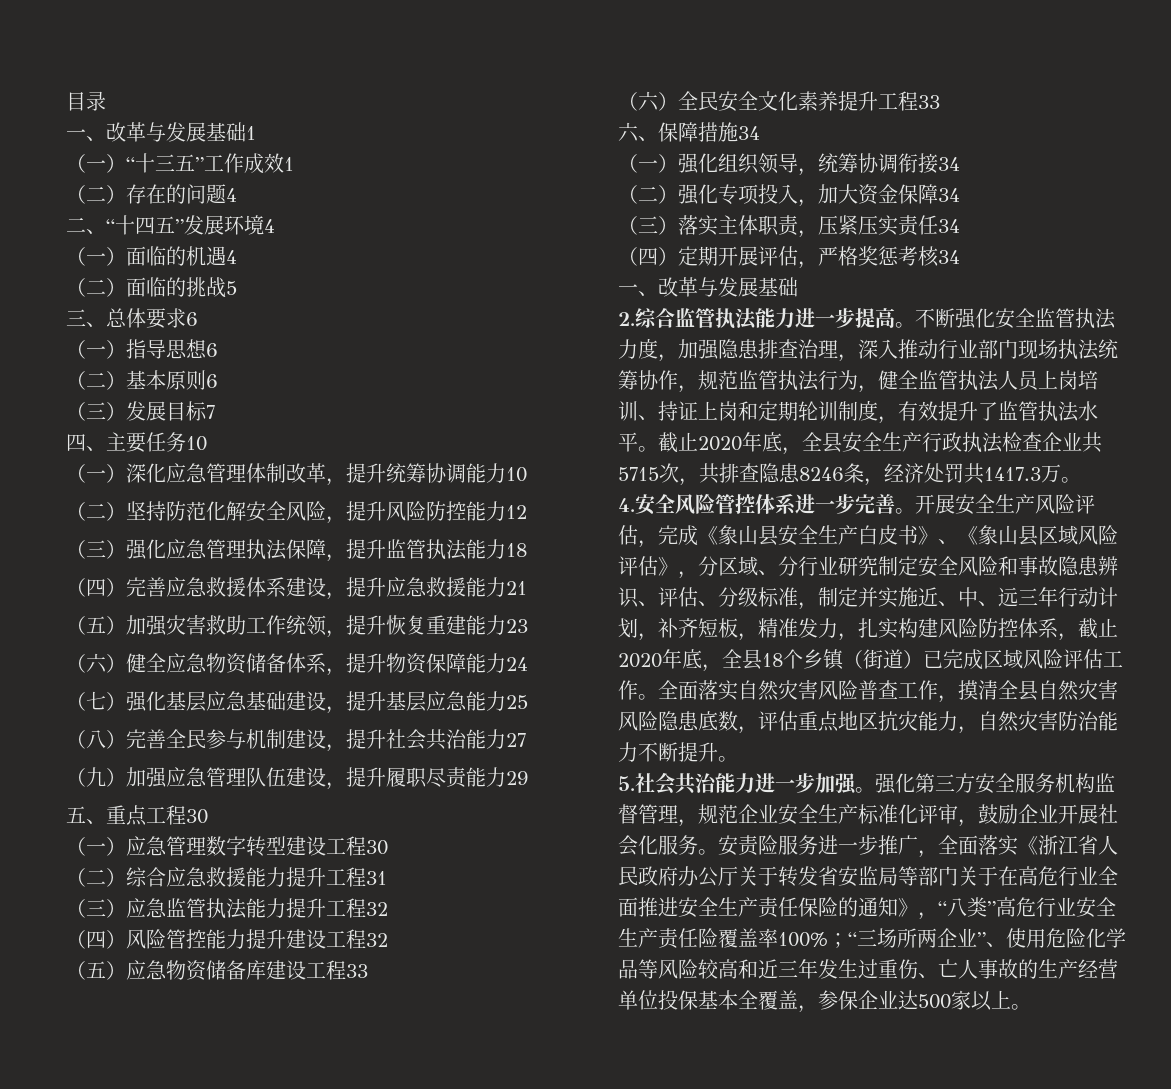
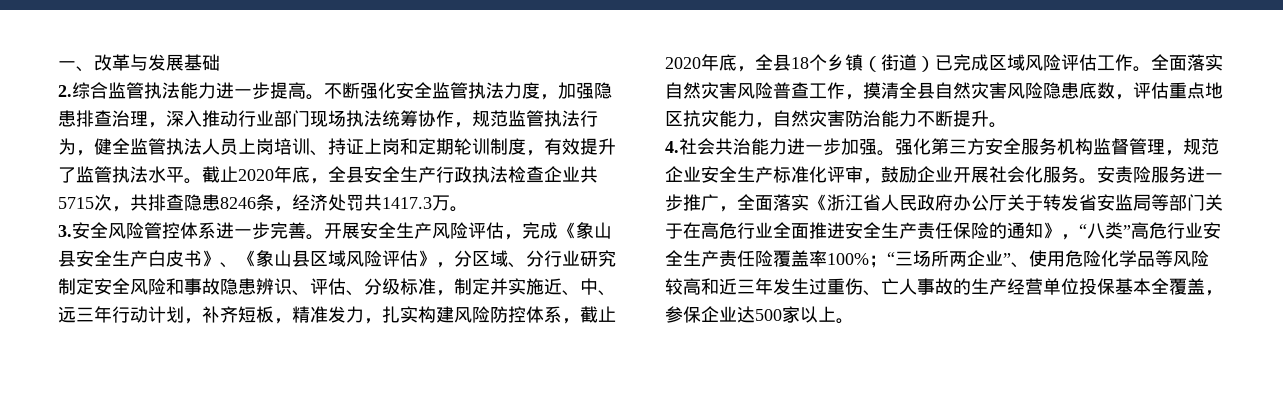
- 目录
- 一、改革与发展基础1
- （一）“十三五”工作成效1
- （二）存在的问题4
- 二、“十四五”发展环境4
- （一）面临的机遇4
- （二）面临的挑战5
- 三、总体要求6
- （一）指导思想6
- （二）基本原则6
- （三）发展目标7
- 四、主要任务10
- （一）深化应急管理体制改革，提升统筹协调能力10
- （二）坚持防范化解安全风险，提升风险防控能力12
- （三）强化应急管理执法保障，提升监管执法能力18
- （四）完善应急救援体系建设，提升应急救援能力21
- （五）加强灾害救助工作统领，提升恢复重建能力23
- （六）健全应急物资储备体系，提升物资保障能力24
- （七）强化基层应急基础建设，提升基层应急能力25
- （八）完善全民参与机制建设，提升社会共治能力27
- （九）加强应急管理队伍建设，提升履职尽责能力29
- 五、重点工程30
- （一）应急管理数字转型建设工程30
- （二）综合应急救援能力提升工程31
- （三）应急监管执法能力提升工程32
- （四）风险管控能力提升建设工程32
- （五）应急物资储备库建设工程33
- （六）全民安全文化素养提升工程33
- 六、保障措施34
- （一）强化组织领导，统筹协调衔接34
- （二）强化专项投入，加大资金保障34
- （三）落实主体职责，压紧压实责任34
- （四）定期开展评估，严格奖惩考核34
- 4.安全风险管控体系进一步完善。
+ 3.安全风险管控体系进一步完善。
- 5.社会共治能力进一步加强。
+ 4.社会共治能力进一步加强。

